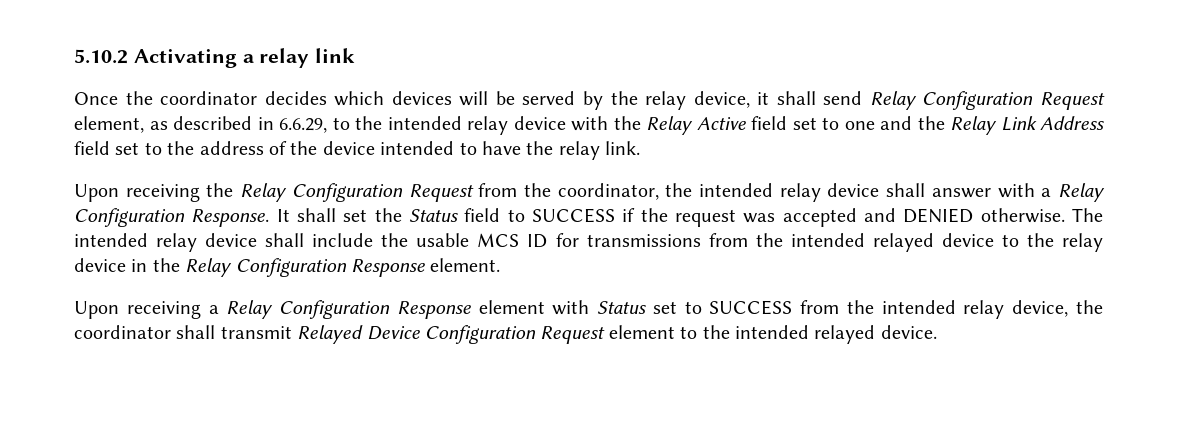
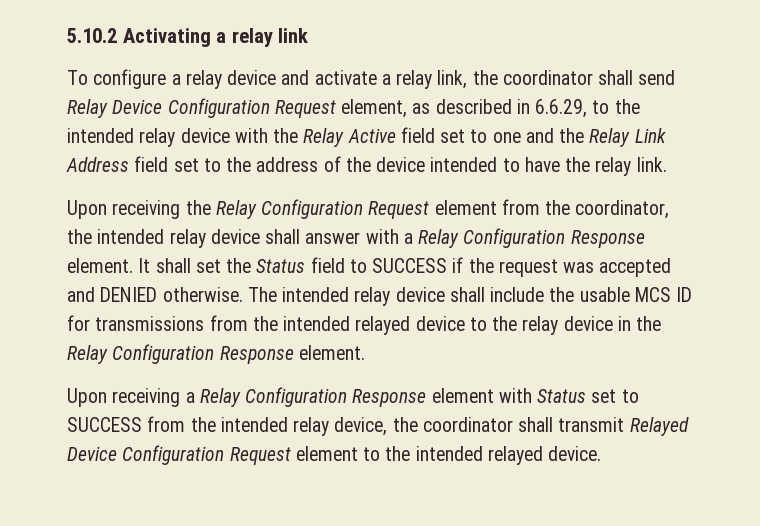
- Once the coordinator decides which devices will be served by the relay device, it shall send Relay Configuration Request element, as described in 6.6.29, to the intended relay device with the Relay Active field set to one and the Relay Link Address field set to the address of the device intended to have the relay link.
+ To configure a relay device and activate a relay link, the coordinator shall send Relay Device Configuration Request element, as described in 6.6.29, to the intended relay device with the Relay Active field set to one and the Relay Link Address field set to the address of the device intended to have the relay link.
- Upon receiving the Relay Configuration Request from the coordinator, the intended relay device shall answer with a Relay Configuration Response.
+ Upon receiving the Relay Configuration Request element from the coordinator, the intended relay device shall answer with a Relay Configuration Response element.

